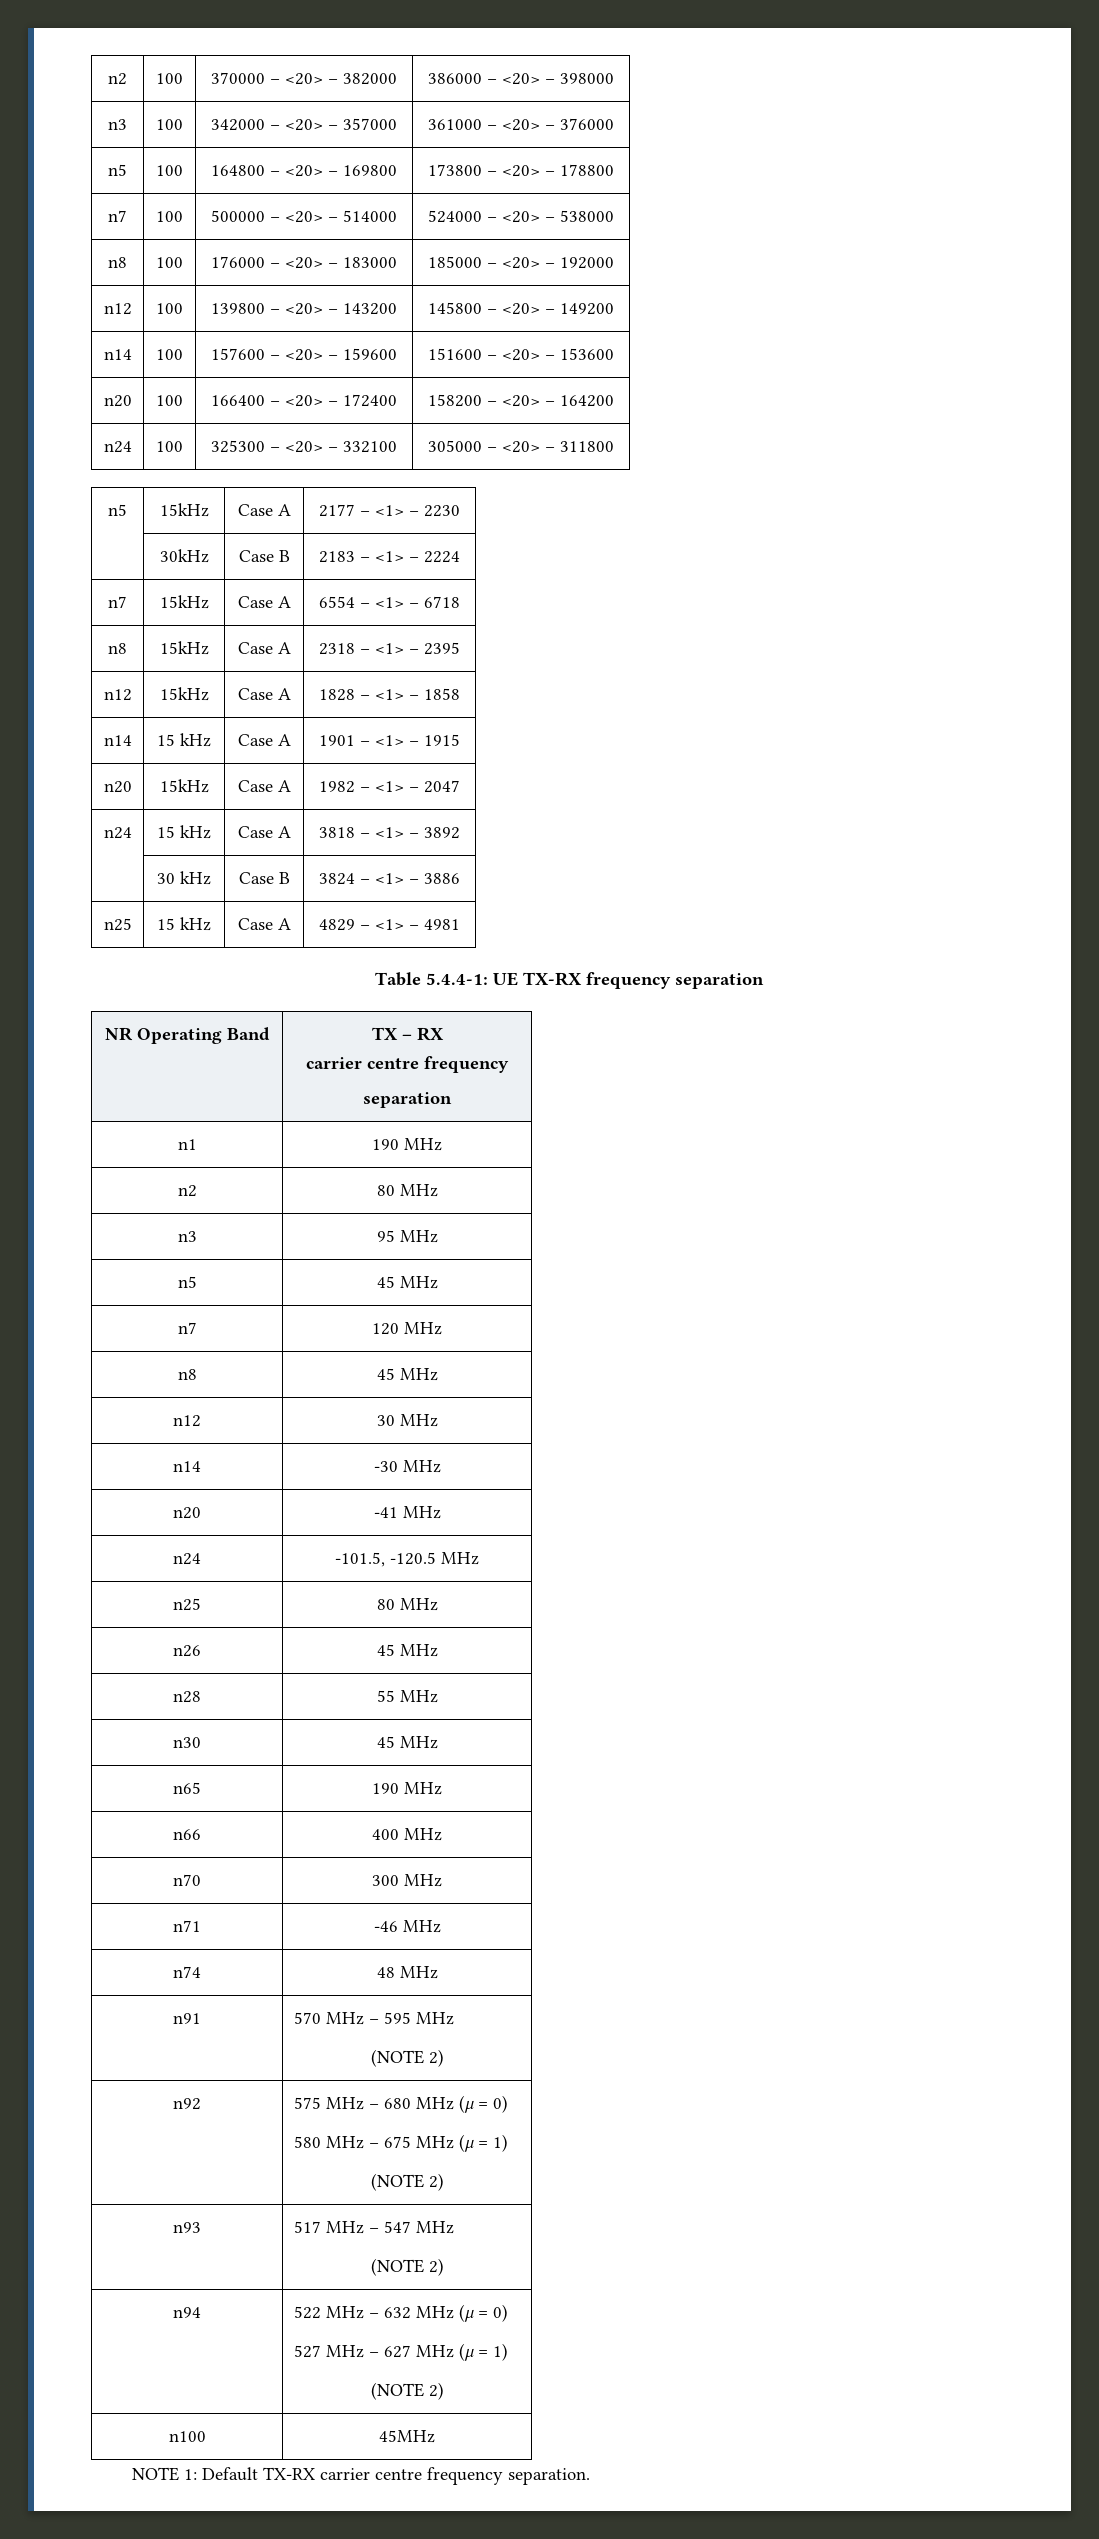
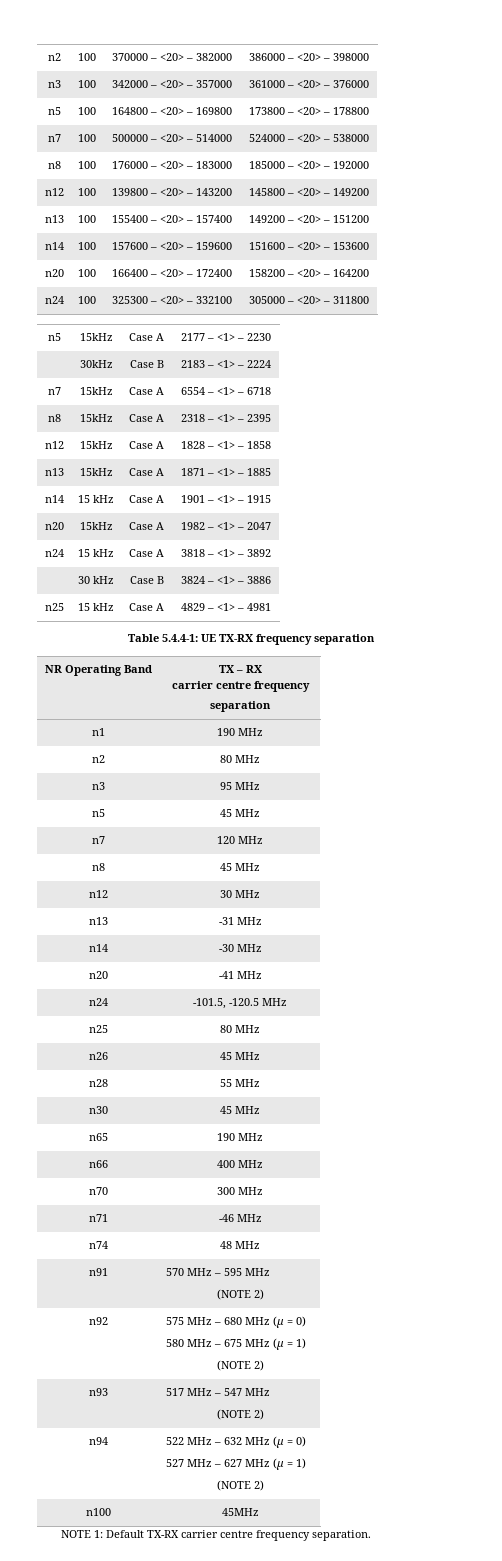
+ n13 | 100 | 155400 – <20> – 157400 | 149200 – <20> – 151200
+ n13 | 15kHz | Case A | 1871 – <1> – 1885
+ n13 | -31 MHz

